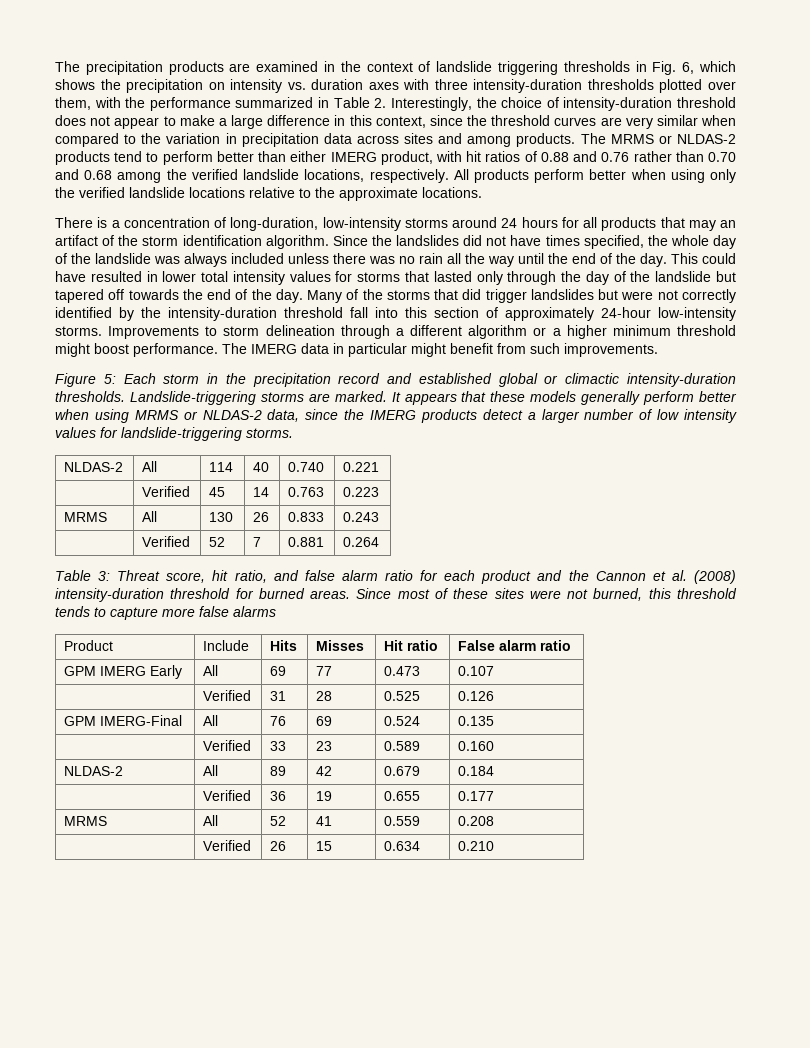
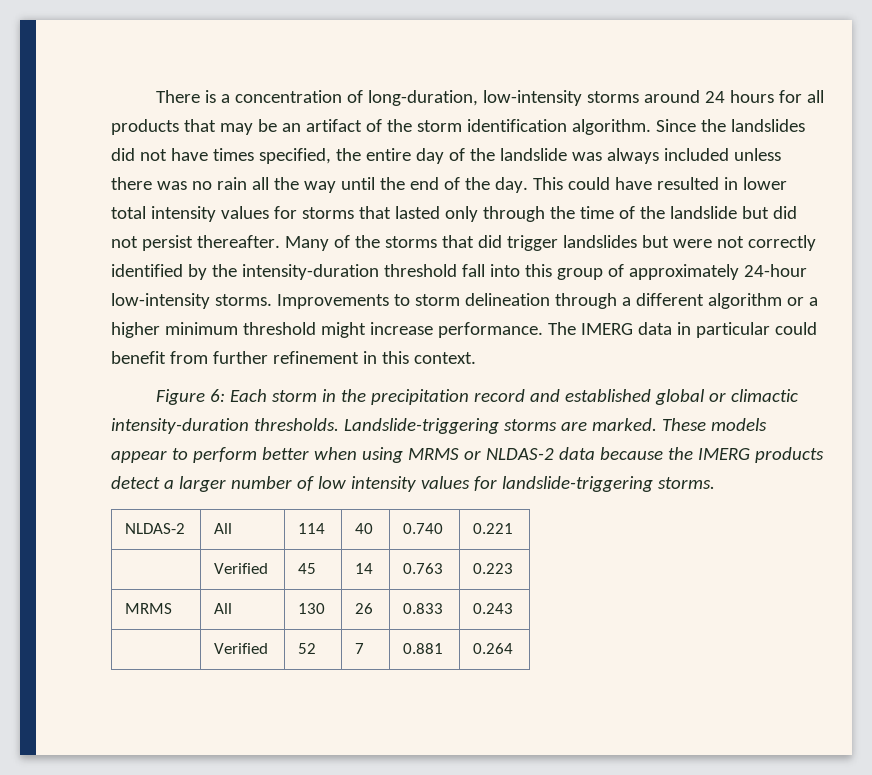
- The precipitation products are examined in the context of landslide triggering thresholds in Fig. 6, which shows the precipitation on intensity vs. duration axes with three intensity-duration thresholds plotted over them, with the performance summarized in Table 2. Interestingly, the choice of intensity-duration threshold does not appear to make a large difference in this context, since the threshold curves are very similar when compared to the variation in precipitation data across sites and among products. The MRMS or NLDAS-2 products tend to perform better than either IMERG product, with hit ratios of 0.88 and 0.76 rather than 0.70 and 0.68 among the verified landslide locations, respectively. All products perform better when using only the verified landslide locations relative to the approximate locations.
- There is a concentration of long-duration, low-intensity storms around 24 hours for all products that may an artifact of the storm identification algorithm.
+ There is a concentration of long-duration, low-intensity storms around 24 hours for all products that may be an artifact of the storm identification algorithm.
- Since the landslides did not have times specified, the whole day of the landslide was always included unless there was no rain all the way until the end of the day.
+ Since the landslides did not have times specified, the entire day of the landslide was always included unless there was no rain all the way until the end of the day.
- This could have resulted in lower total intensity values for storms that lasted only through the day of the landslide but tapered off towards the end of the day.
+ This could have resulted in lower total intensity values for storms that lasted only through the time of the landslide but did not persist thereafter.
- Many of the storms that did trigger landslides but were not correctly identified by the intensity-duration threshold fall into this section of approximately 24-hour low-intensity storms.
+ Many of the storms that did trigger landslides but were not correctly identified by the intensity-duration threshold fall into this group of approximately 24-hour low-intensity storms.
- Improvements to storm delineation through a different algorithm or a higher minimum threshold might boost performance.
+ Improvements to storm delineation through a different algorithm or a higher minimum threshold might increase performance.
- The IMERG data in particular might benefit from such improvements.
+ The IMERG data in particular could benefit from further refinement in this context.
- Figure 5: Each storm in the precipitation record and established global or climactic intensity-duration thresholds.
+ Figure 6: Each storm in the precipitation record and established global or climactic intensity-duration thresholds.
- It appears that these models generally perform better when using MRMS or NLDAS-2 data, since the IMERG products detect a larger number of low intensity values for landslide-triggering storms.
+ These models appear to perform better when using MRMS or NLDAS-2 data because the IMERG products detect a larger number of low intensity values for landslide-triggering storms.
- Table 3: Threat score, hit ratio, and false alarm ratio for each product and the Cannon et al. (2008) intensity-duration threshold for burned areas. Since most of these sites were not burned, this threshold tends to capture more false alarms
- Product | Include | Hits | Misses | Hit ratio | False alarm ratio
- GPM IMERG Early | All | 69 | 77 | 0.473 | 0.107
- | Verified | 31 | 28 | 0.525 | 0.126
- GPM IMERG-Final | All | 76 | 69 | 0.524 | 0.135
- | Verified | 33 | 23 | 0.589 | 0.160
- NLDAS-2 | All | 89 | 42 | 0.679 | 0.184
- | Verified | 36 | 19 | 0.655 | 0.177
- MRMS | All | 52 | 41 | 0.559 | 0.208
- | Verified | 26 | 15 | 0.634 | 0.210

